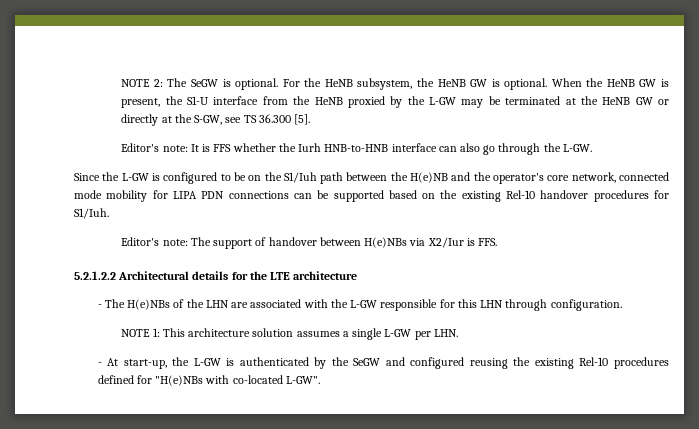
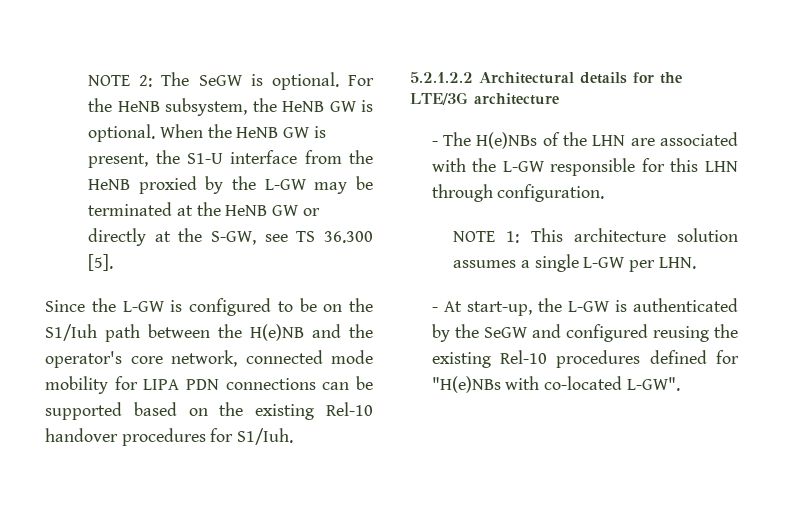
- Editor's note: It is FFS whether the Iurh HNB-to-HNB interface can also go through the L-GW.
- Editor's note: The support of handover between H(e)NBs via X2/Iur is FFS.
- 5.2.1.2.2 Architectural details for the LTE architecture
+ 5.2.1.2.2 Architectural details for the LTE/3G architecture

